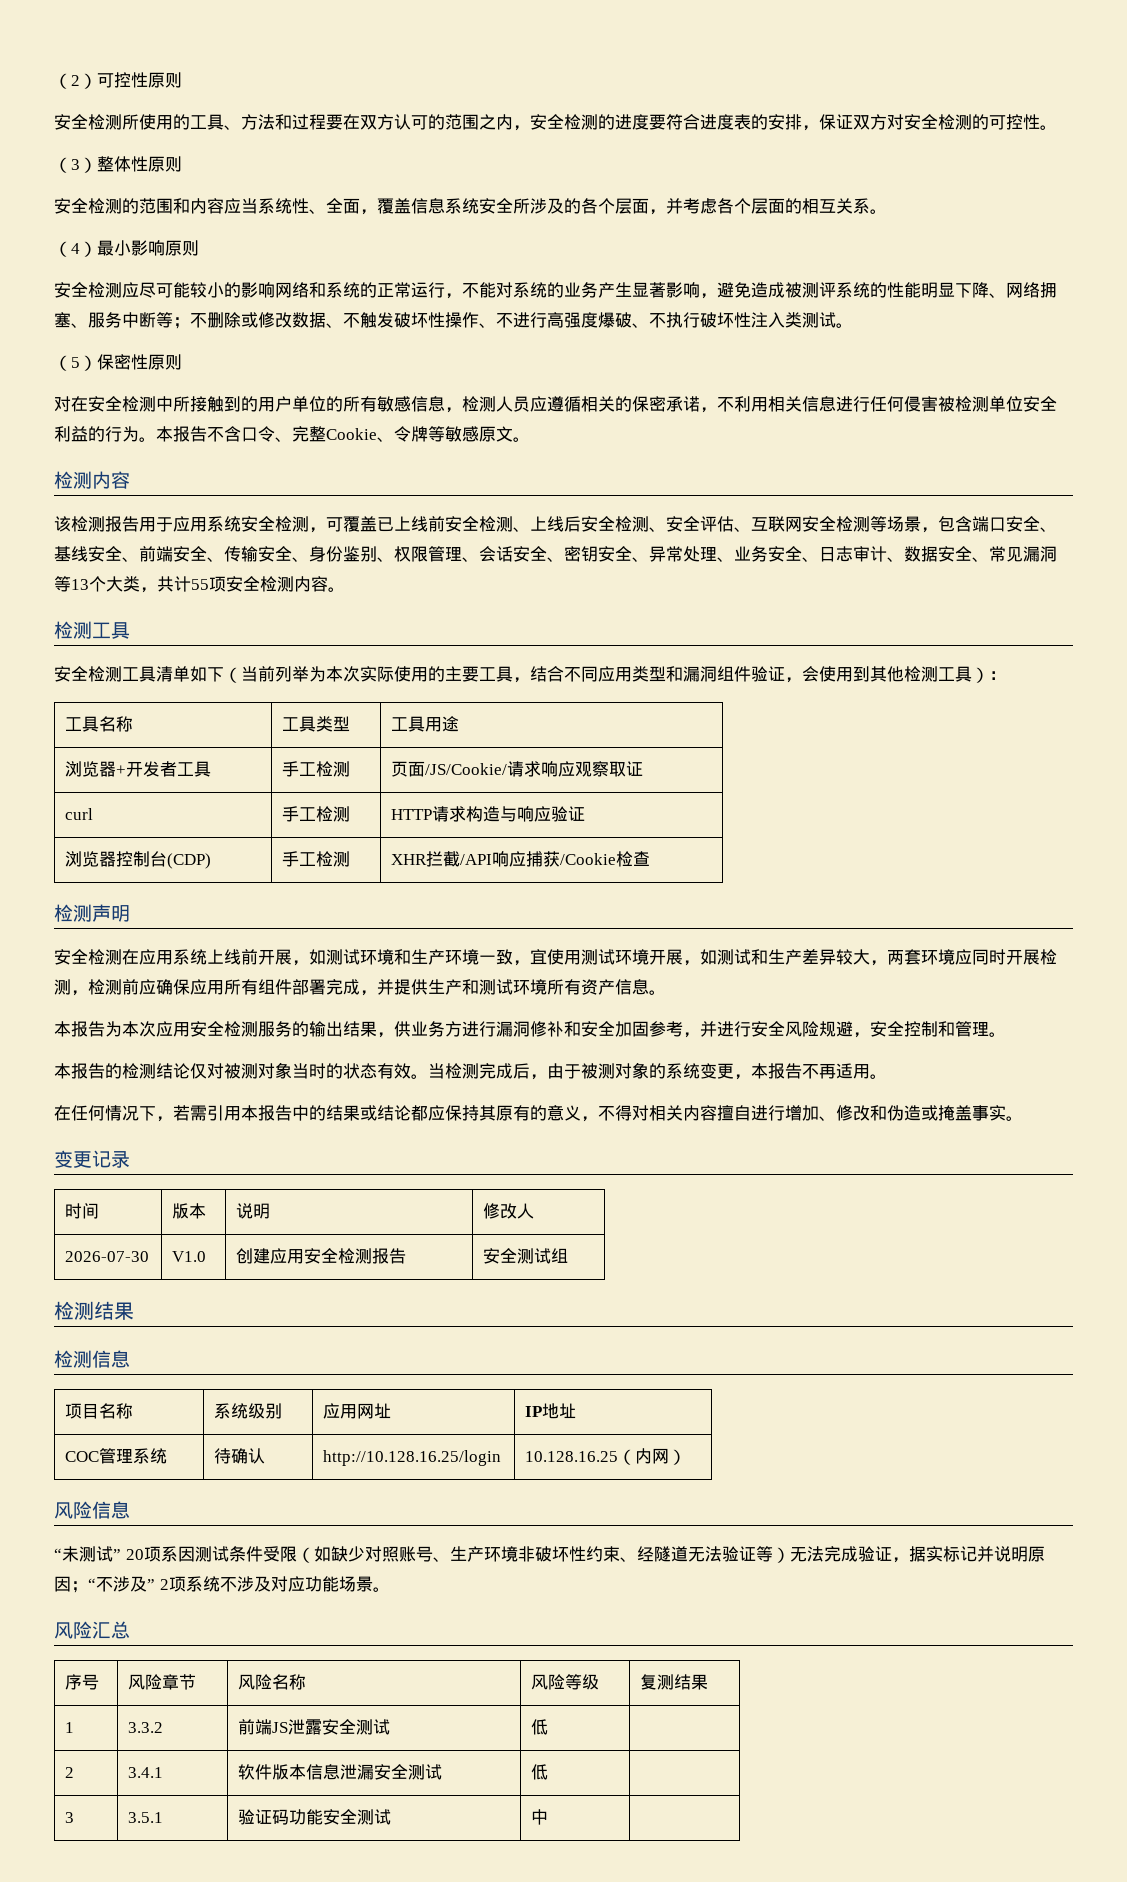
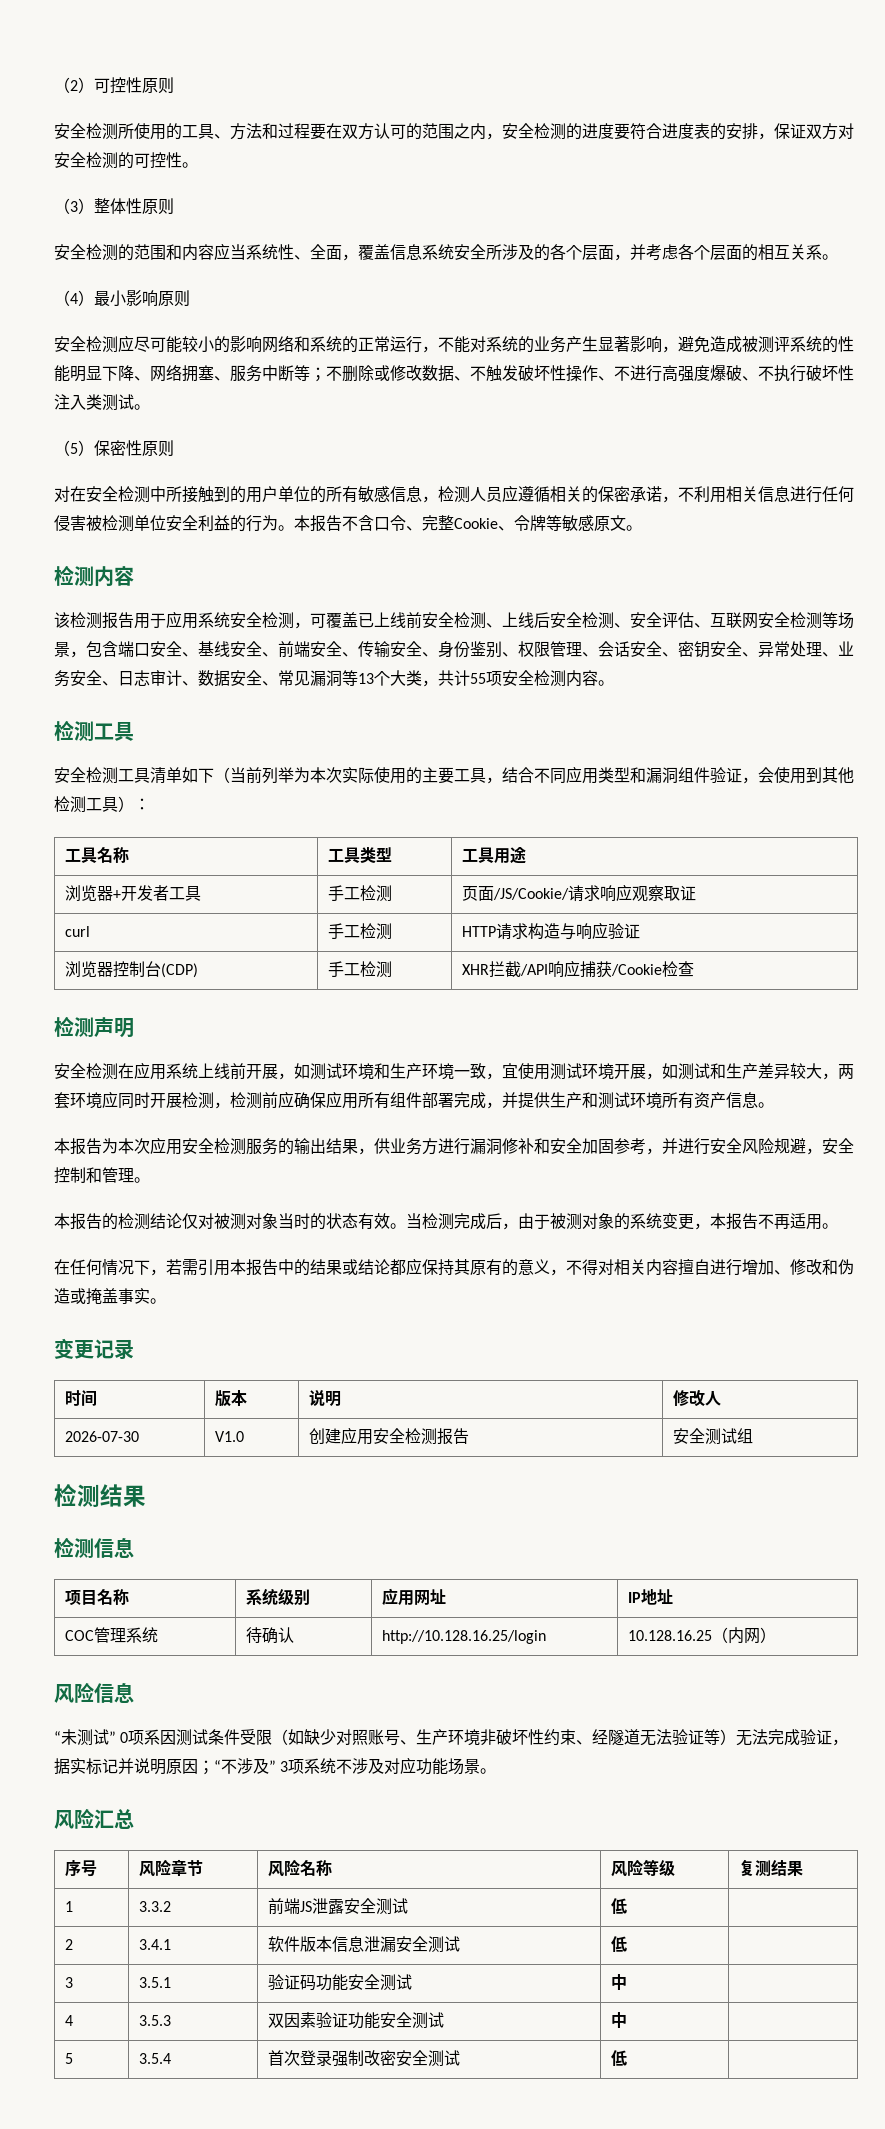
- “未测试” 20项系因测试条件受限（如缺少对照账号、生产环境非破坏性约束、经隧道无法验证等）无法完成验证，据实标记并说明原因；“不涉及” 2项系统不涉及对应功能场景。
+ “未测试” 0项系因测试条件受限（如缺少对照账号、生产环境非破坏性约束、经隧道无法验证等）无法完成验证，据实标记并说明原因；“不涉及” 3项系统不涉及对应功能场景。
+ 4 | 3.5.3 | 双因素验证功能安全测试 | 中 |
+ 5 | 3.5.4 | 首次登录强制改密安全测试 | 低 |

